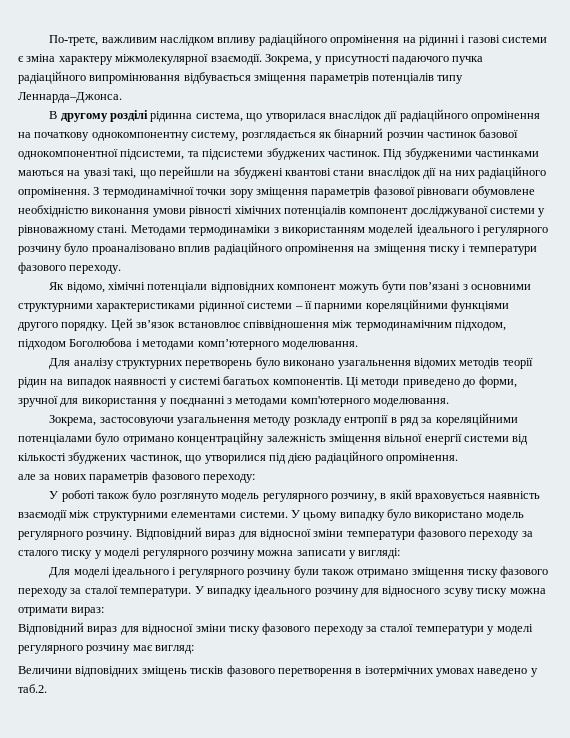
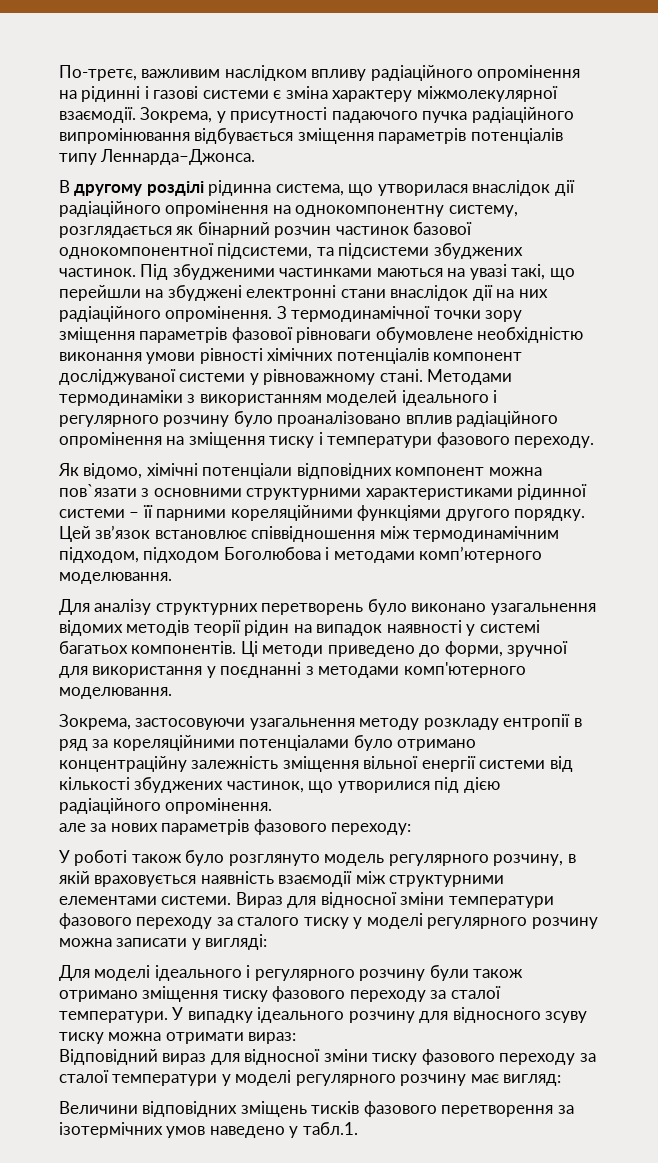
- В другому розділі рідинна система, що утворилася внаслідок дії радіаційного опромінення на початкову однокомпонентну систему, розглядається як бінарний розчин частинок базової однокомпонентної підсистеми, та підсистеми збуджених частинок.
+ В другому розділі рідинна система, що утворилася внаслідок дії радіаційного опромінення на однокомпонентну систему, розглядається як бінарний розчин частинок базової однокомпонентної підсистеми, та підсистеми збуджених частинок.
- Під збудженими частинками маються на увазі такі, що перейшли на збуджені квантові стани внаслідок дії на них радіаційного опромінення.
+ Під збудженими частинками маються на увазі такі, що перейшли на збуджені електронні стани внаслідок дії на них радіаційного опромінення.
- Як відомо, хімічні потенціали відповідних компонент можуть бути пов’язані з основними структурними характеристиками рідинної системи – її парними кореляційними функціями другого порядку.
+ Як відомо, хімічні потенціали відповідних компонент можна пов`язати з основними структурними характеристиками рідинної системи – її парними кореляційними функціями другого порядку.
- У цьому випадку було використано модель регулярного розчину. Відповідний вираз для відносної зміни температури фазового переходу за сталого тиску у моделі регулярного розчину можна записати у вигляді:
+ Вираз для відносної зміни температури фазового переходу за сталого тиску у моделі регулярного розчину можна записати у вигляді:
- Величини відповідних зміщень тисків фазового перетворення в ізотермічних умовах наведено у таб.2.
+ Величини відповідних зміщень тисків фазового перетворення за ізотермічних умов наведено у табл.1.

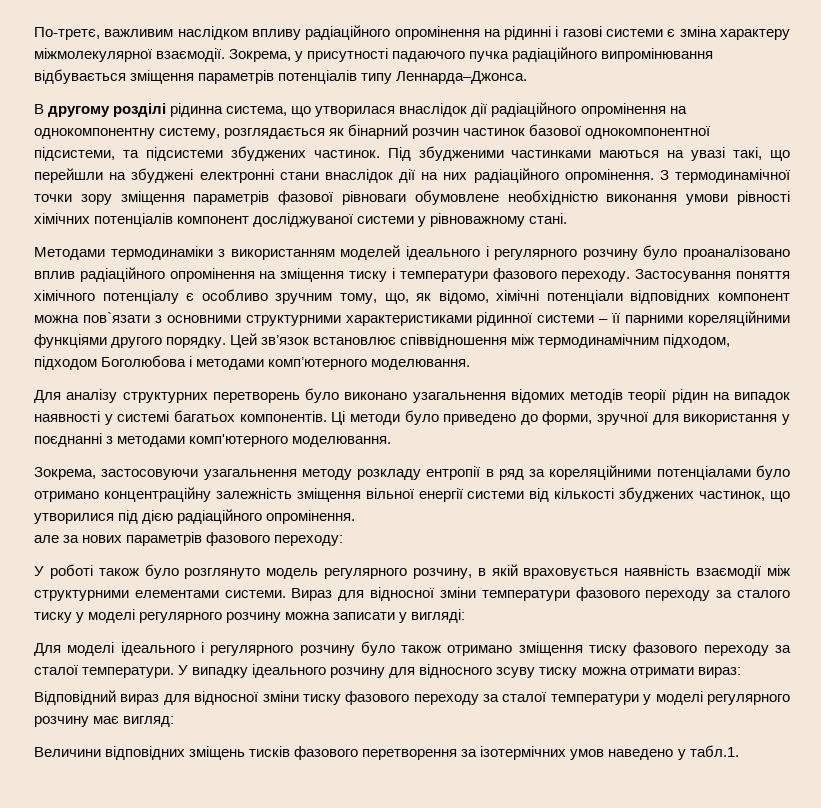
- З термодинамічної точки зору зміщення параметрів фазової рівноваги обумовлене необхідністю виконання умови рівності хімічних потенціалів компонент досліджуваної системи у рівноважному стані. Методами термодинаміки з використанням моделей ідеального і регулярного розчину було проаналізовано вплив радіаційного опромінення на зміщення тиску і температури фазового переходу.
- Як відомо, хімічні потенціали відповідних компонент можна пов`язати з основними структурними характеристиками рідинної системи – її парними кореляційними функціями другого порядку.
+ З термодинамічної точки зору зміщення параметрів фазової рівноваги обумовлене необхідністю виконання умови рівності хімічних потенціалів компонент досліджуваної системи у рівноважному стані.
+ Методами термодинаміки з використанням моделей ідеального і регулярного розчину було проаналізовано вплив радіаційного опромінення на зміщення тиску і температури фазового переходу. Застосування поняття хімічного потенціалу є особливо зручним тому, що, як відомо, хімічні потенціали відповідних компонент можна пов`язати з основними структурними характеристиками рідинної системи – її парними кореляційними функціями другого порядку.
- Ці методи приведено до форми, зручної для використання у поєднанні з методами комп'ютерного моделювання.
+ Ці методи було приведено до форми, зручної для використання у поєднанні з методами комп'ютерного моделювання.
- Для моделі ідеального і регулярного розчину були також отримано зміщення тиску фазового переходу за сталої температури.
+ Для моделі ідеального і регулярного розчину було також отримано зміщення тиску фазового переходу за сталої температури.

